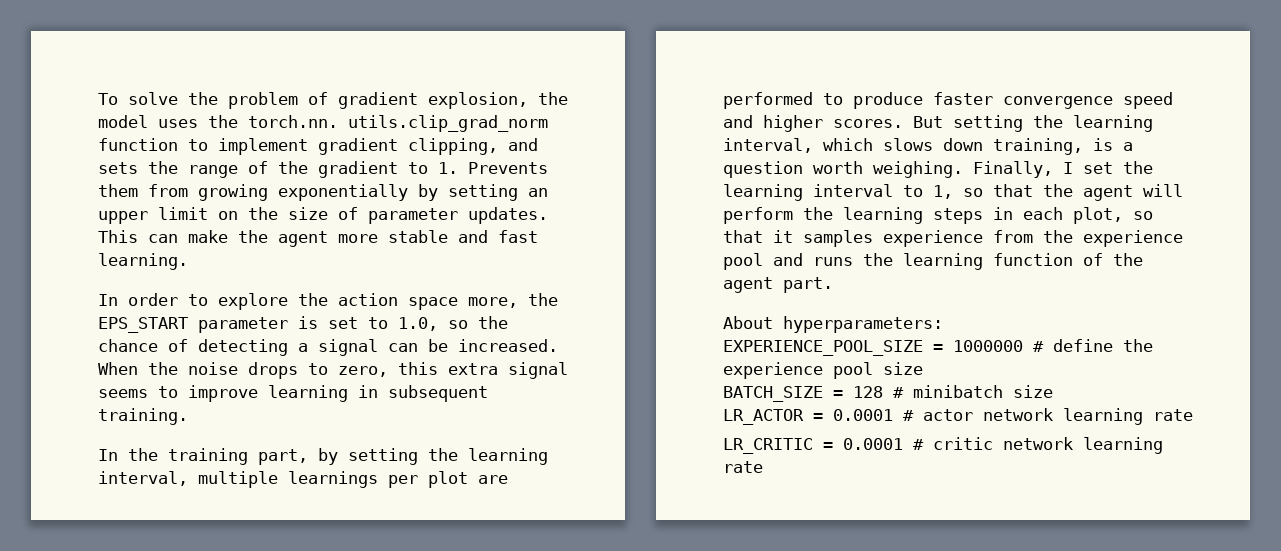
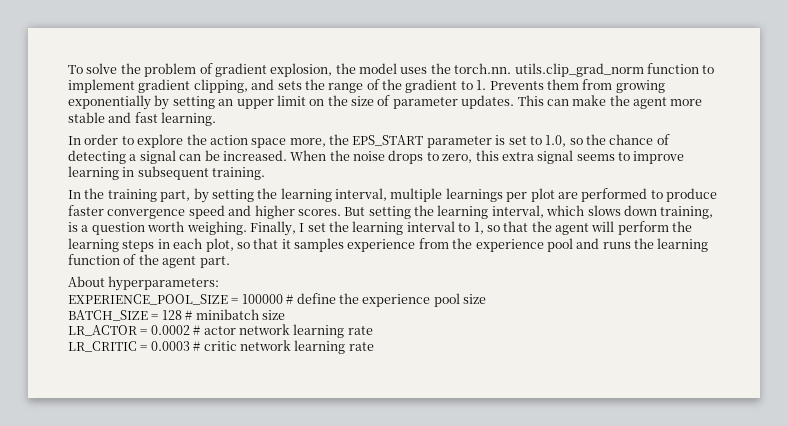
- EXPERIENCE_POOL_SIZE = 1000000 # define the experience pool size
+ EXPERIENCE_POOL_SIZE = 100000 # define the experience pool size
- LR_ACTOR = 0.0001 # actor network learning rate
+ LR_ACTOR = 0.0002 # actor network learning rate
- LR_CRITIC = 0.0001 # critic network learning rate
+ LR_CRITIC = 0.0003 # critic network learning rate

